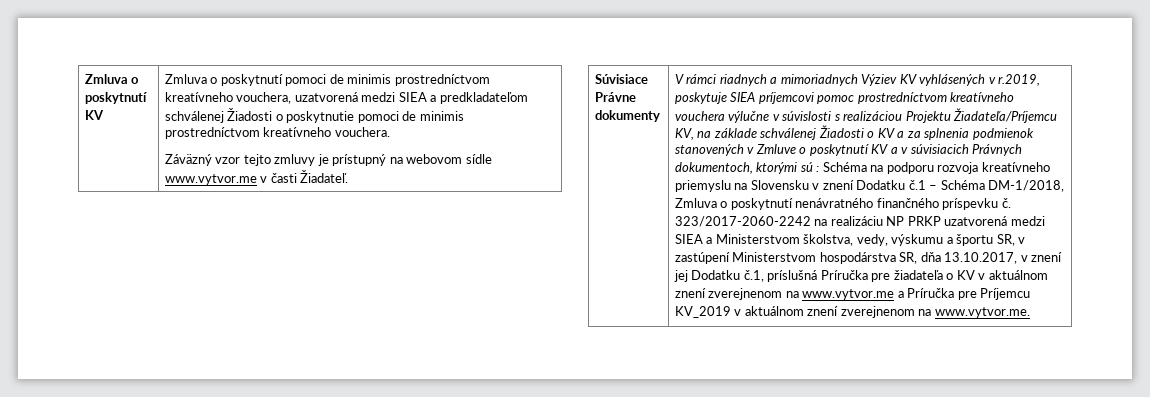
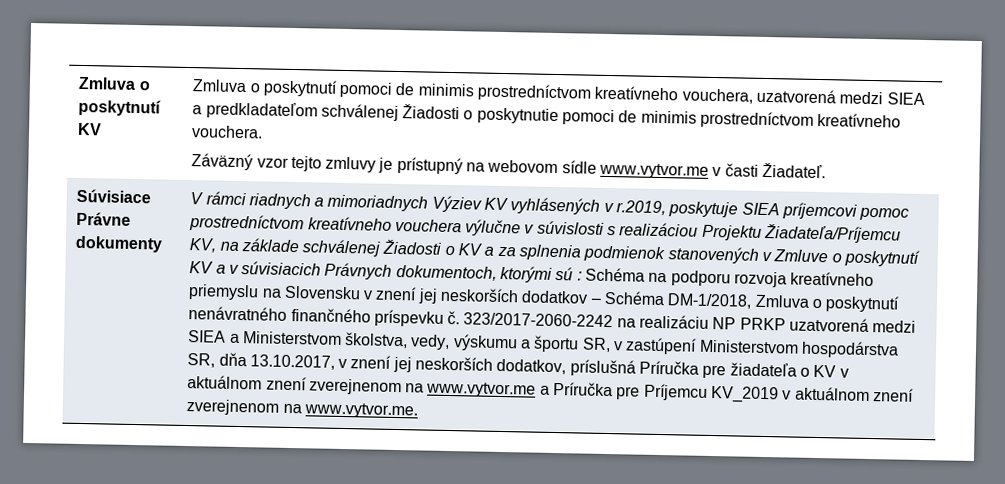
- Schéma na podporu rozvoja kreatívneho priemyslu na Slovensku v znení Dodatku č.1 – Schéma DM-1/2018, Zmluva o poskytnutí nenávratného finančného príspevku č.
+ Schéma na podporu rozvoja kreatívneho priemyslu na Slovensku v znení jej neskorších dodatkov – Schéma DM-1/2018, Zmluva o poskytnutí nenávratného finančného príspevku č.
- 323/2017-2060-2242 na realizáciu NP PRKP uzatvorená medzi SIEA a Ministerstvom školstva, vedy, výskumu a športu SR, v zastúpení Ministerstvom hospodárstva SR, dňa 13.10.2017, v znení jej Dodatku č.1, príslušná Príručka pre žiadateľa o KV v aktuálnom znení zverejnenom na www.vytvor.me a Príručka pre Príjemcu KV_2019 v aktuálnom znení zverejnenom na www.vytvor.me.
+ 323/2017-2060-2242 na realizáciu NP PRKP uzatvorená medzi SIEA a Ministerstvom školstva, vedy, výskumu a športu SR, v zastúpení Ministerstvom hospodárstva SR, dňa 13.10.2017, v znení jej neskorších dodatkov, príslušná Príručka pre žiadateľa o KV v aktuálnom znení zverejnenom na www.vytvor.me a Príručka pre Príjemcu KV_2019 v aktuálnom znení zverejnenom na www.vytvor.me.

